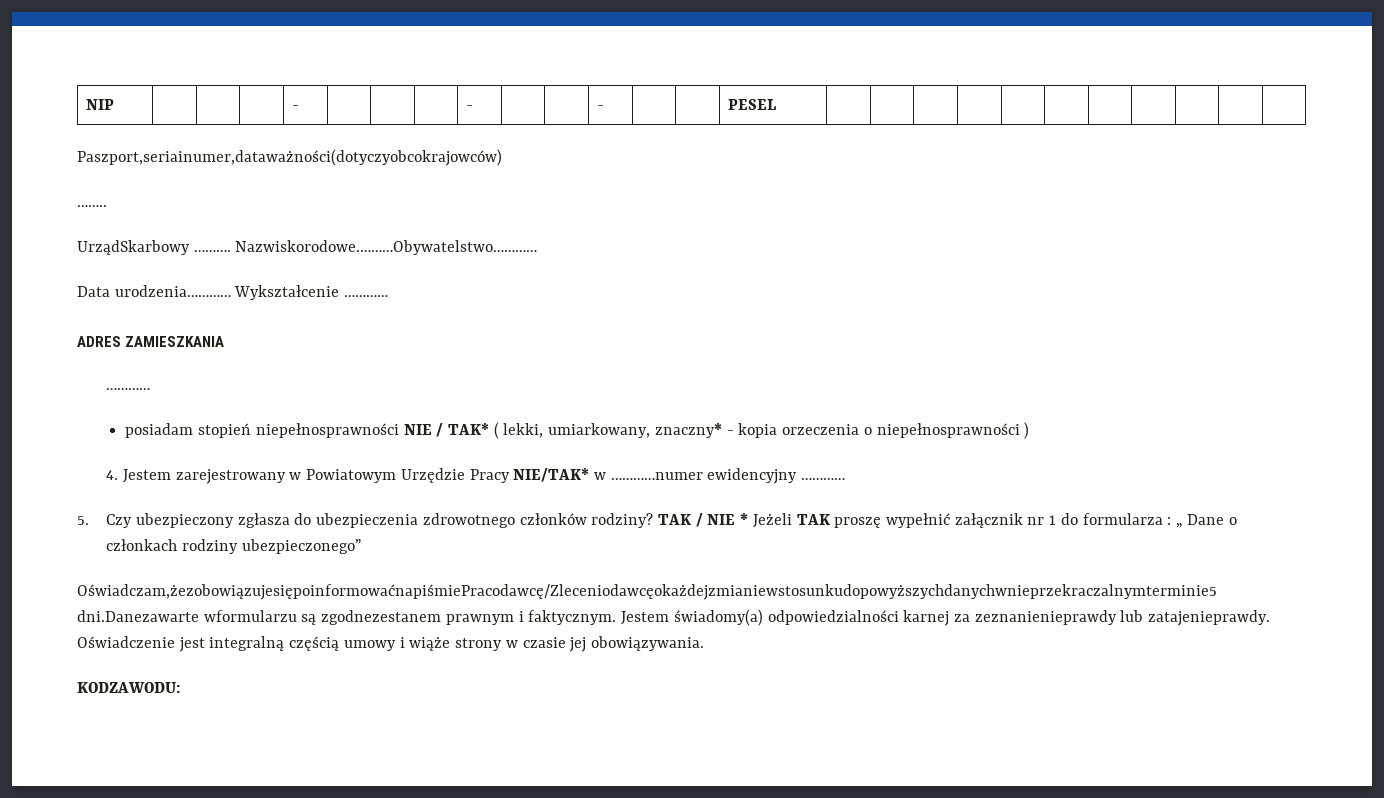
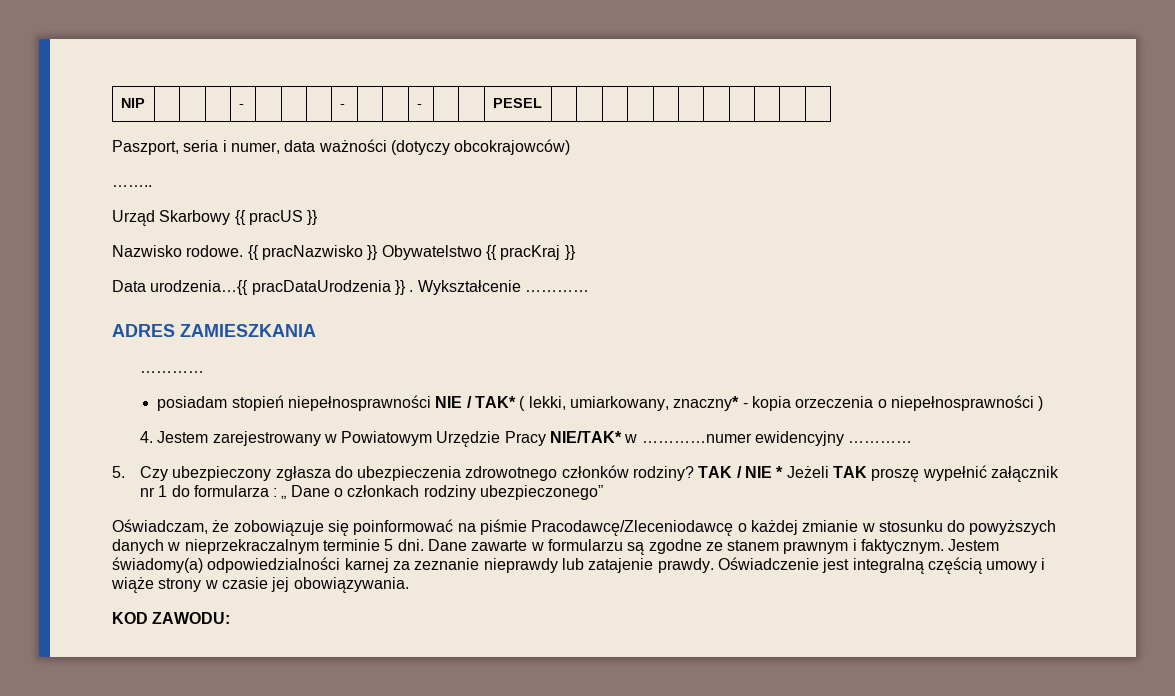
- Paszport,seriainumer,dataważności(dotyczyobcokrajowców)
+ Paszport, seria i numer, data ważności (dotyczy obcokrajowców)
  ……..
- UrządSkarbowy ………. Nazwiskorodowe.………Obywatelstwo…………
- Data urodzenia…………
+ Urząd Skarbowy {{ pracUS }}
+ Nazwisko rodowe. {{ pracNazwisko }} Obywatelstwo {{ pracKraj }}
+ Data urodzenia…{{ pracDataUrodzenia }} .
- Oświadczam,żezobowiązujesiępoinformowaćnapiśmiePracodawcę/Zleceniodawcęokażdejzmianiewstosunkudopowyższychdanychwnieprzekraczalnymterminie5 dni.Danezawarte wformularzu są zgodnezestanem prawnym i faktycznym.
+ Oświadczam, że zobowiązuje się poinformować na piśmie Pracodawcę/Zleceniodawcę o każdej zmianie w stosunku do powyższych danych w nieprzekraczalnym terminie 5 dni. Dane zawarte w formularzu są zgodne ze stanem prawnym i faktycznym.
- Jestem świadomy(a) odpowiedzialności karnej za zeznanienieprawdy lub zatajenieprawdy.
+ Jestem świadomy(a) odpowiedzialności karnej za zeznanie nieprawdy lub zatajenie prawdy.
- KODZAWODU:
+ KOD ZAWODU:

